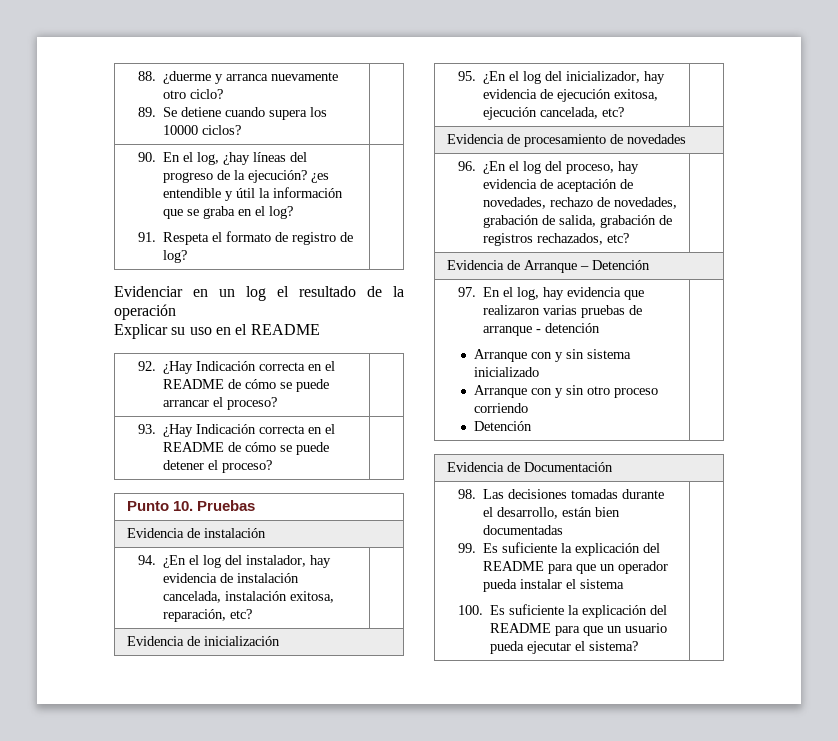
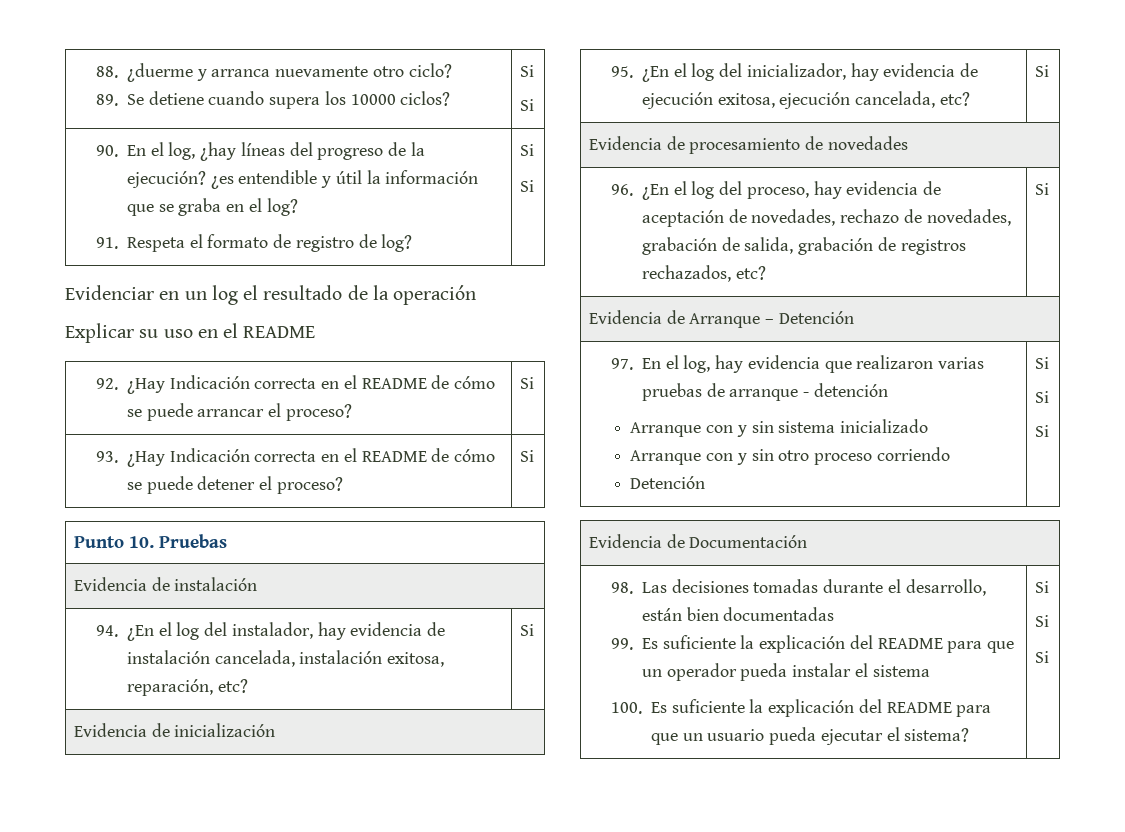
  88. ¿duerme y arranca nuevamente otro ciclo?
- 89. Se detiene cuando supera los 10000 ciclos? |
+ 89. Se detiene cuando supera los 10000 ciclos? | Si
+ Si
  90. En el log, ¿hay líneas del progreso de la ejecución? ¿es entendible y útil la información que se graba en el log?
- 91. Respeta el formato de registro de log? |
+ 91. Respeta el formato de registro de log? | Si
+ Si
- 92. ¿Hay Indicación correcta en el README de cómo se puede arrancar el proceso? |
+ 92. ¿Hay Indicación correcta en el README de cómo se puede arrancar el proceso? | Si
- 93. ¿Hay Indicación correcta en el README de cómo se puede detener el proceso? |
+ 93. ¿Hay Indicación correcta en el README de cómo se puede detener el proceso? | Si
- 94. ¿En el log del instalador, hay evidencia de instalación cancelada, instalación exitosa, reparación, etc? |
+ 94. ¿En el log del instalador, hay evidencia de instalación cancelada, instalación exitosa, reparación, etc? | Si
- 95. ¿En el log del inicializador, hay evidencia de ejecución exitosa, ejecución cancelada, etc? |
+ 95. ¿En el log del inicializador, hay evidencia de ejecución exitosa, ejecución cancelada, etc? | Si
- 96. ¿En el log del proceso, hay evidencia de aceptación de novedades, rechazo de novedades, grabación de salida, grabación de registros rechazados, etc? |
+ 96. ¿En el log del proceso, hay evidencia de aceptación de novedades, rechazo de novedades, grabación de salida, grabación de registros rechazados, etc? | Si
  97. En el log, hay evidencia que realizaron varias pruebas de arranque - detención
  Arranque con y sin sistema inicializado
  Arranque con y sin otro proceso corriendo
- Detención |
+ Detención | Si
+ Si
+ Si
- 100. Es suficiente la explicación del README para que un usuario pueda ejecutar el sistema?
+ 100. Es suficiente la explicación del README para que un usuario pueda ejecutar el sistema? | Si
+ Si
+ Si

